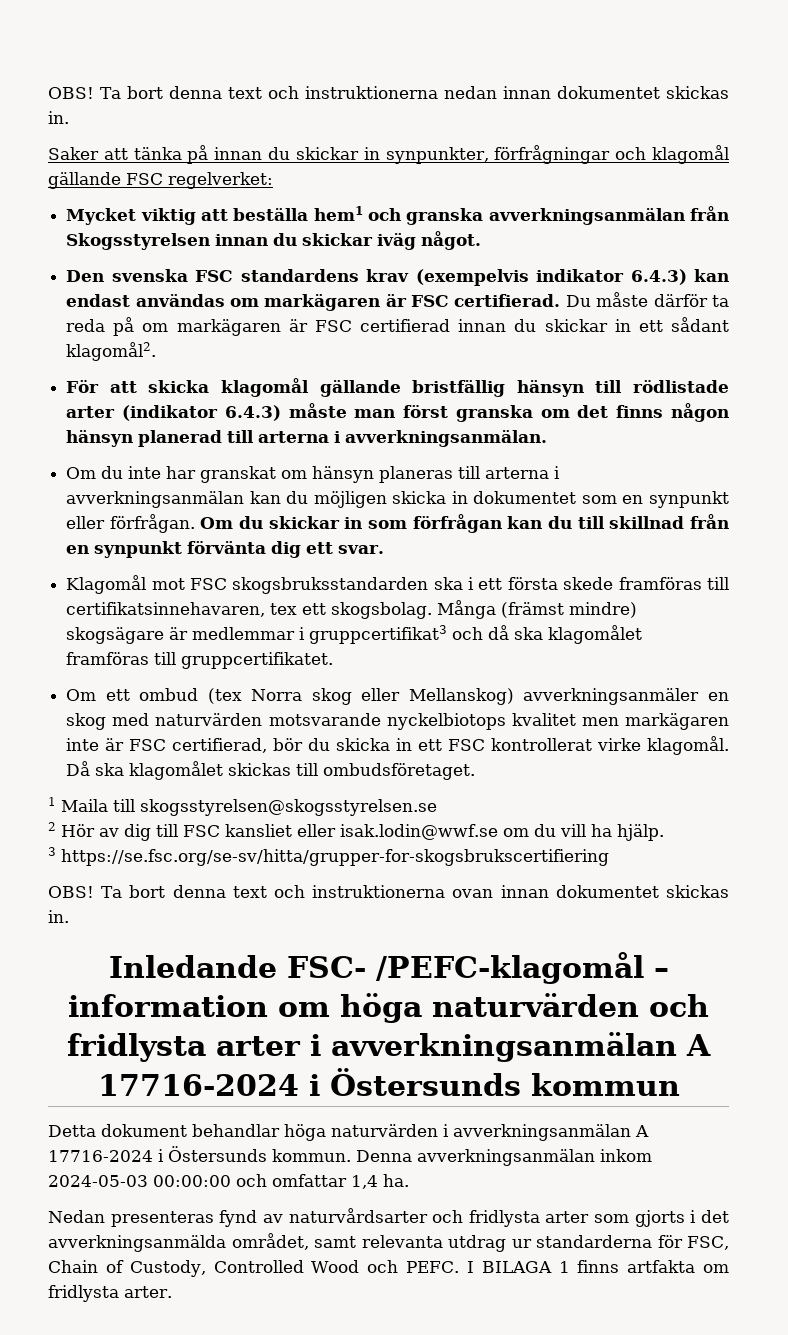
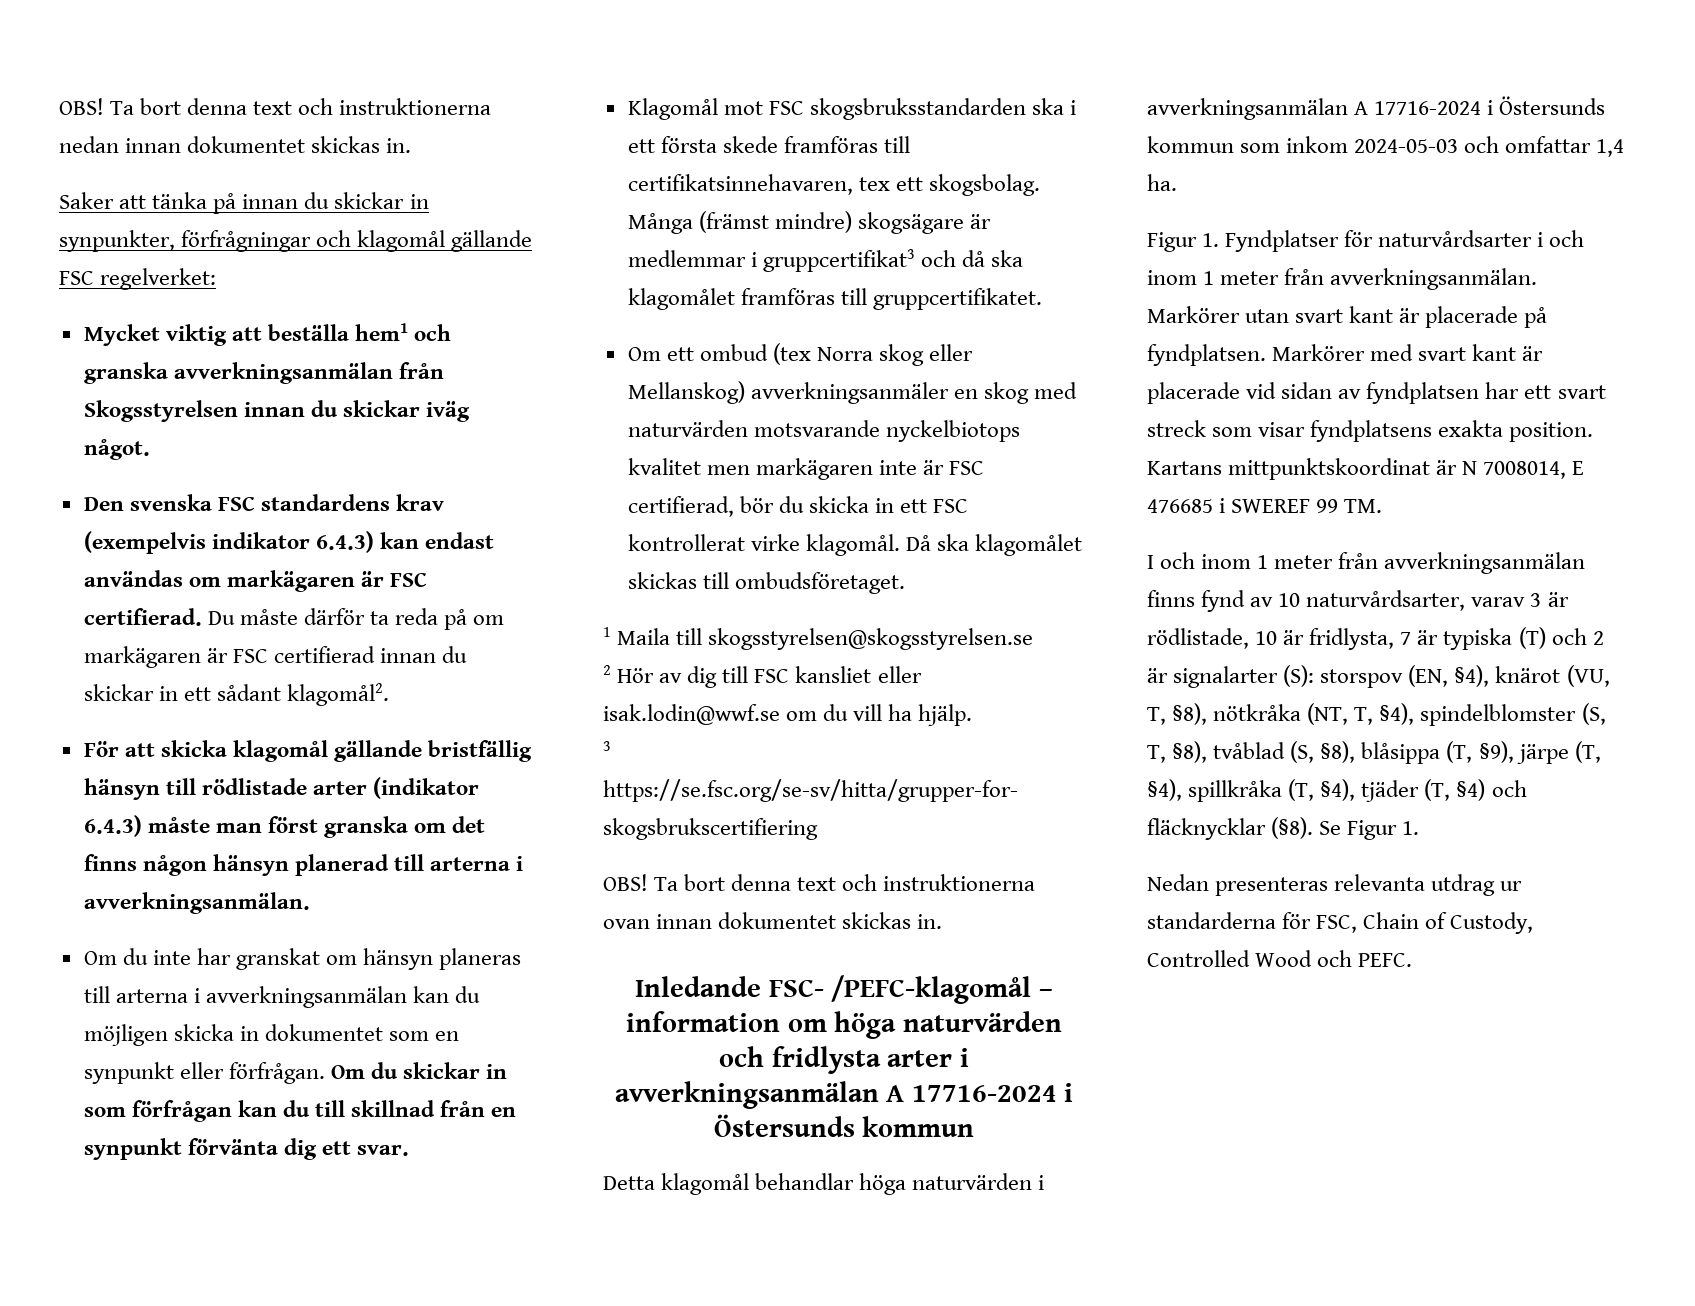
- Detta dokument behandlar höga naturvärden i avverkningsanmälan A 17716-2024 i Östersunds kommun. Denna avverkningsanmälan inkom 2024-05-03 00:00:00 och omfattar 1,4 ha.
+ Detta klagomål behandlar höga naturvärden i avverkningsanmälan A 17716-2024 i Östersunds kommun som inkom 2024-05-03 och omfattar 1,4 ha.
- Nedan presenteras fynd av naturvårdsarter och fridlysta arter som gjorts i det avverkningsanmälda området, samt relevanta utdrag ur standarderna för FSC, Chain of Custody, Controlled Wood och PEFC. I BILAGA 1 finns artfakta om fridlysta arter.
+ Figur 1. Fyndplatser för naturvårdsarter i och inom 1 meter från avverkningsanmälan. Markörer utan svart kant är placerade på fyndplatsen. Markörer med svart kant är placerade vid sidan av fyndplatsen har ett svart streck som visar fyndplatsens exakta position. Kartans mittpunktskoordinat är N 7008014, E 476685 i SWEREF 99 TM.
+ I och inom 1 meter från avverkningsanmälan finns fynd av 10 naturvårdsarter, varav 3 är rödlistade, 10 är fridlysta, 7 är typiska (T) och 2 är signalarter (S): storspov (EN, §4), knärot (VU, T, §8), nötkråka (NT, T, §4), spindelblomster (S, T, §8), tvåblad (S, §8), blåsippa (T, §9), järpe (T, §4), spillkråka (T, §4), tjäder (T, §4) och fläcknycklar (§8). Se Figur 1.
+ Nedan presenteras relevanta utdrag ur standarderna för FSC, Chain of Custody, Controlled Wood och PEFC.

